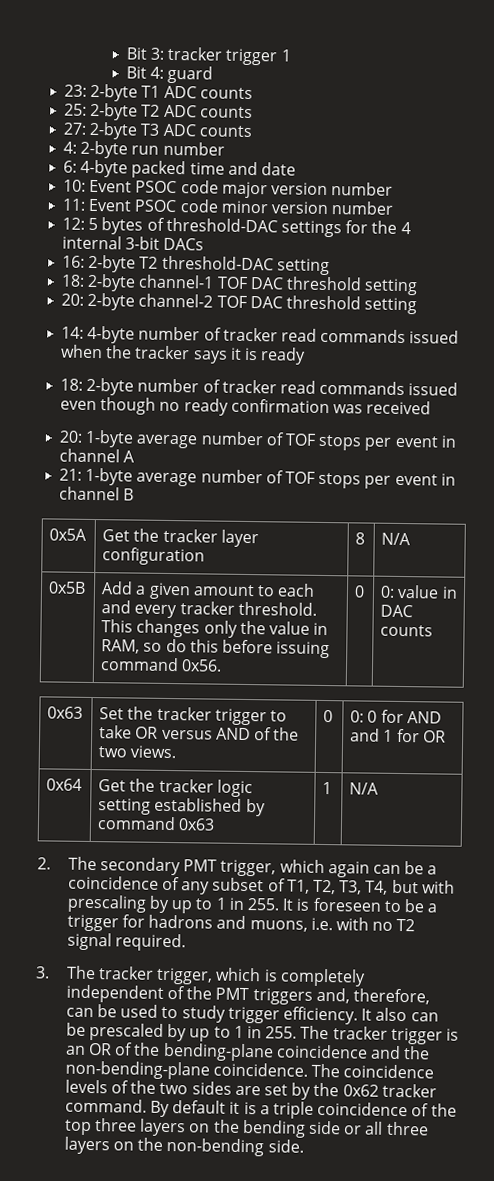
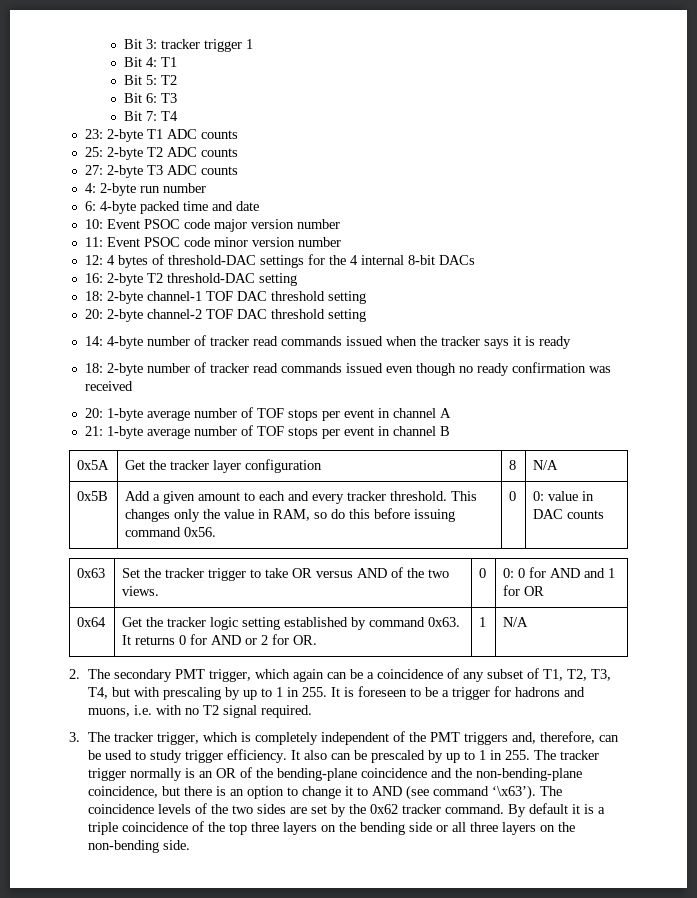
- Bit 4: guard
+ Bit 4: T1
+ Bit 5: T2
+ Bit 6: T3
+ Bit 7: T4
- 12: 5 bytes of threshold-DAC settings for the 4 internal 3-bit DACs
+ 12: 4 bytes of threshold-DAC settings for the 4 internal 8-bit DACs
- 0x64 | Get the tracker logic setting established by command 0x63 | 1 | N/A
+ 0x64 | Get the tracker logic setting established by command 0x63. It returns 0 for AND or 2 for OR. | 1 | N/A
- It also can be prescaled by up to 1 in 255. The tracker trigger is an OR of the bending-plane coincidence and the non-bending-plane coincidence.
+ It also can be prescaled by up to 1 in 255. The tracker trigger normally is an OR of the bending-plane coincidence and the non-bending-plane coincidence, but there is an option to change it to AND (see command ‘\x63’).

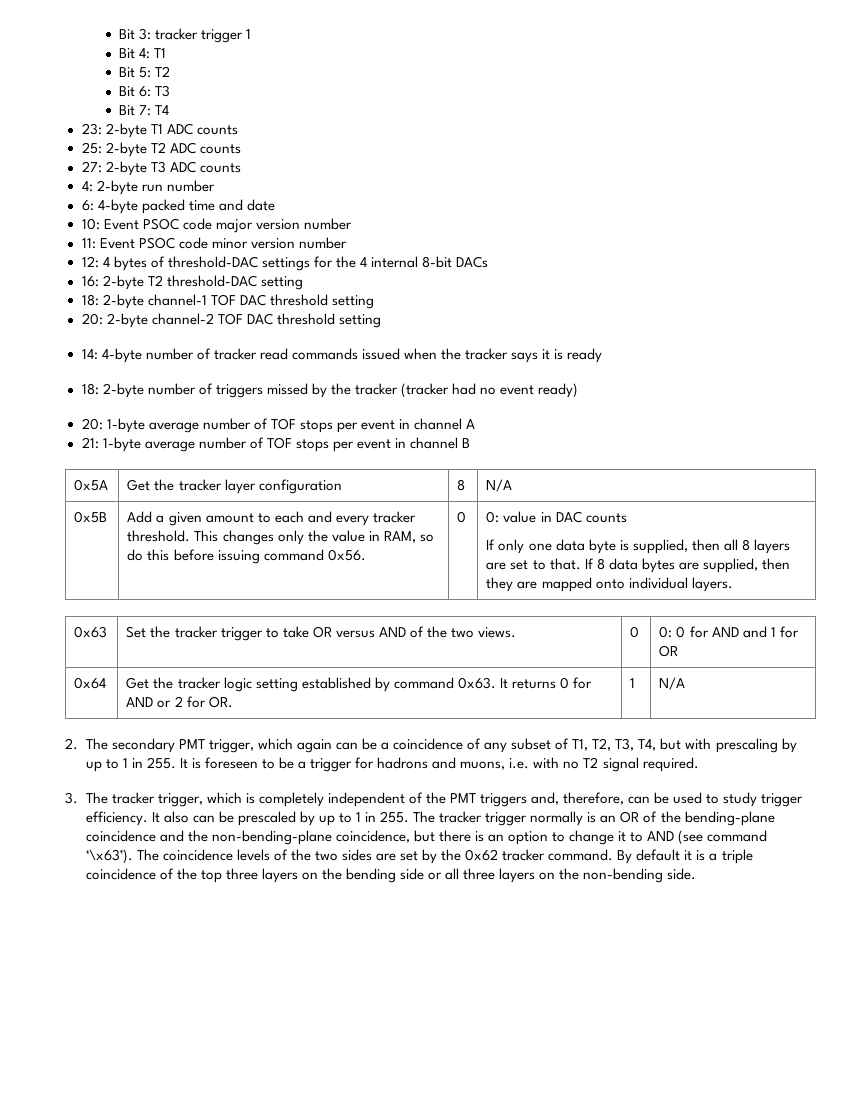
- 18: 2-byte number of tracker read commands issued even though no ready confirmation was received
+ 18: 2-byte number of triggers missed by the tracker (tracker had no event ready)
+ If only one data byte is supplied, then all 8 layers are set to that. If 8 data bytes are supplied, then they are mapped onto individual layers.

